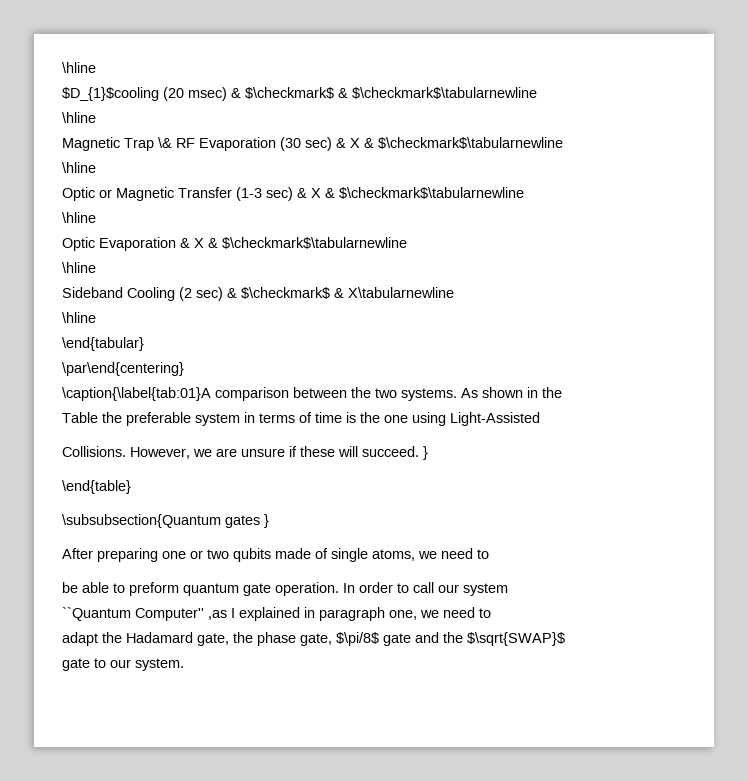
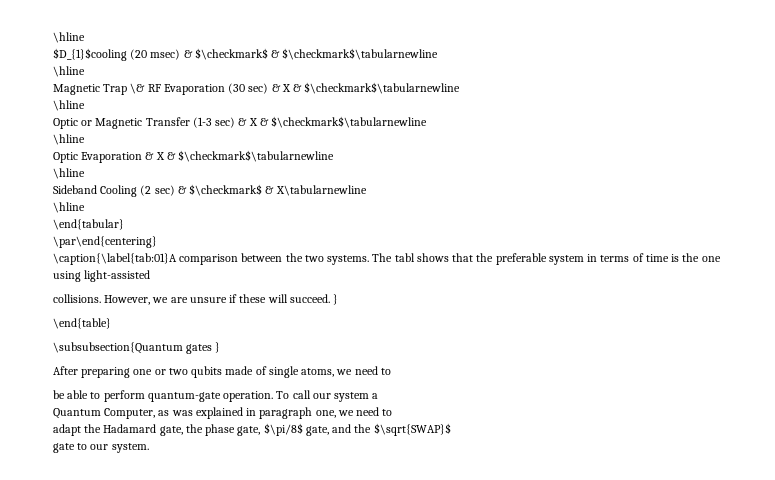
- As shown in the
- Table the preferable system in terms of time is the one using Light-Assisted
- Collisions.
+ The tabl shows that the preferable system in terms of time is the one using light-assisted
+ collisions.
- be able to preform quantum gate operation. In order to call our system
- ``Quantum Computer'' ,as I explained in paragraph one, we need to
+ be able to perform quantum-gate operation. To call our system a
+ Quantum Computer, as was explained in paragraph one, we need to
- adapt the Hadamard gate, the phase gate, $\pi/8$ gate and the $\sqrt{SWAP}$
+ adapt the Hadamard gate, the phase gate, $\pi/8$ gate, and the $\sqrt{SWAP}$

